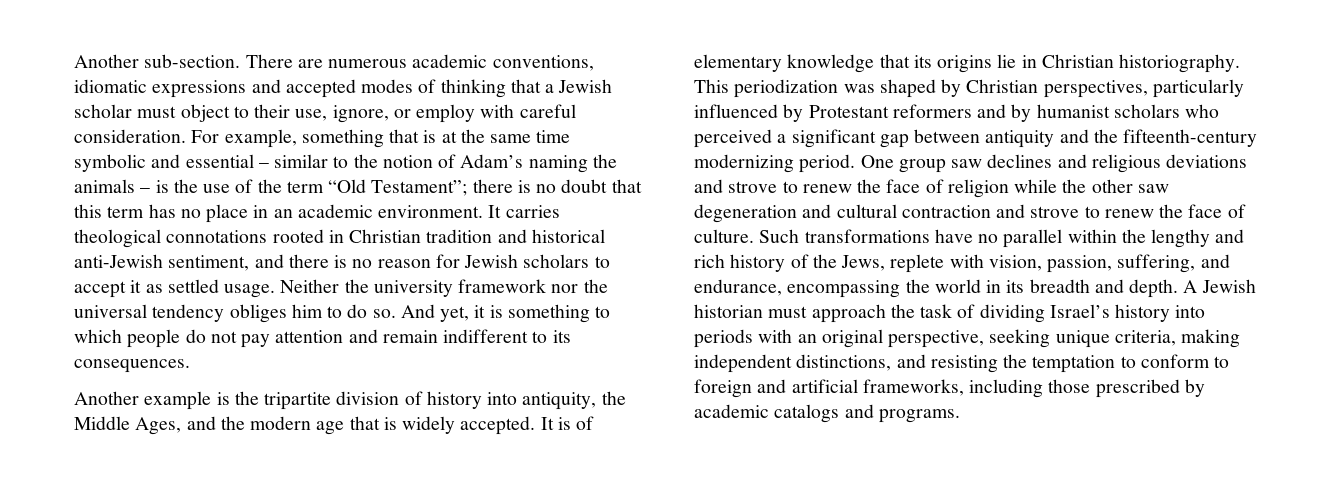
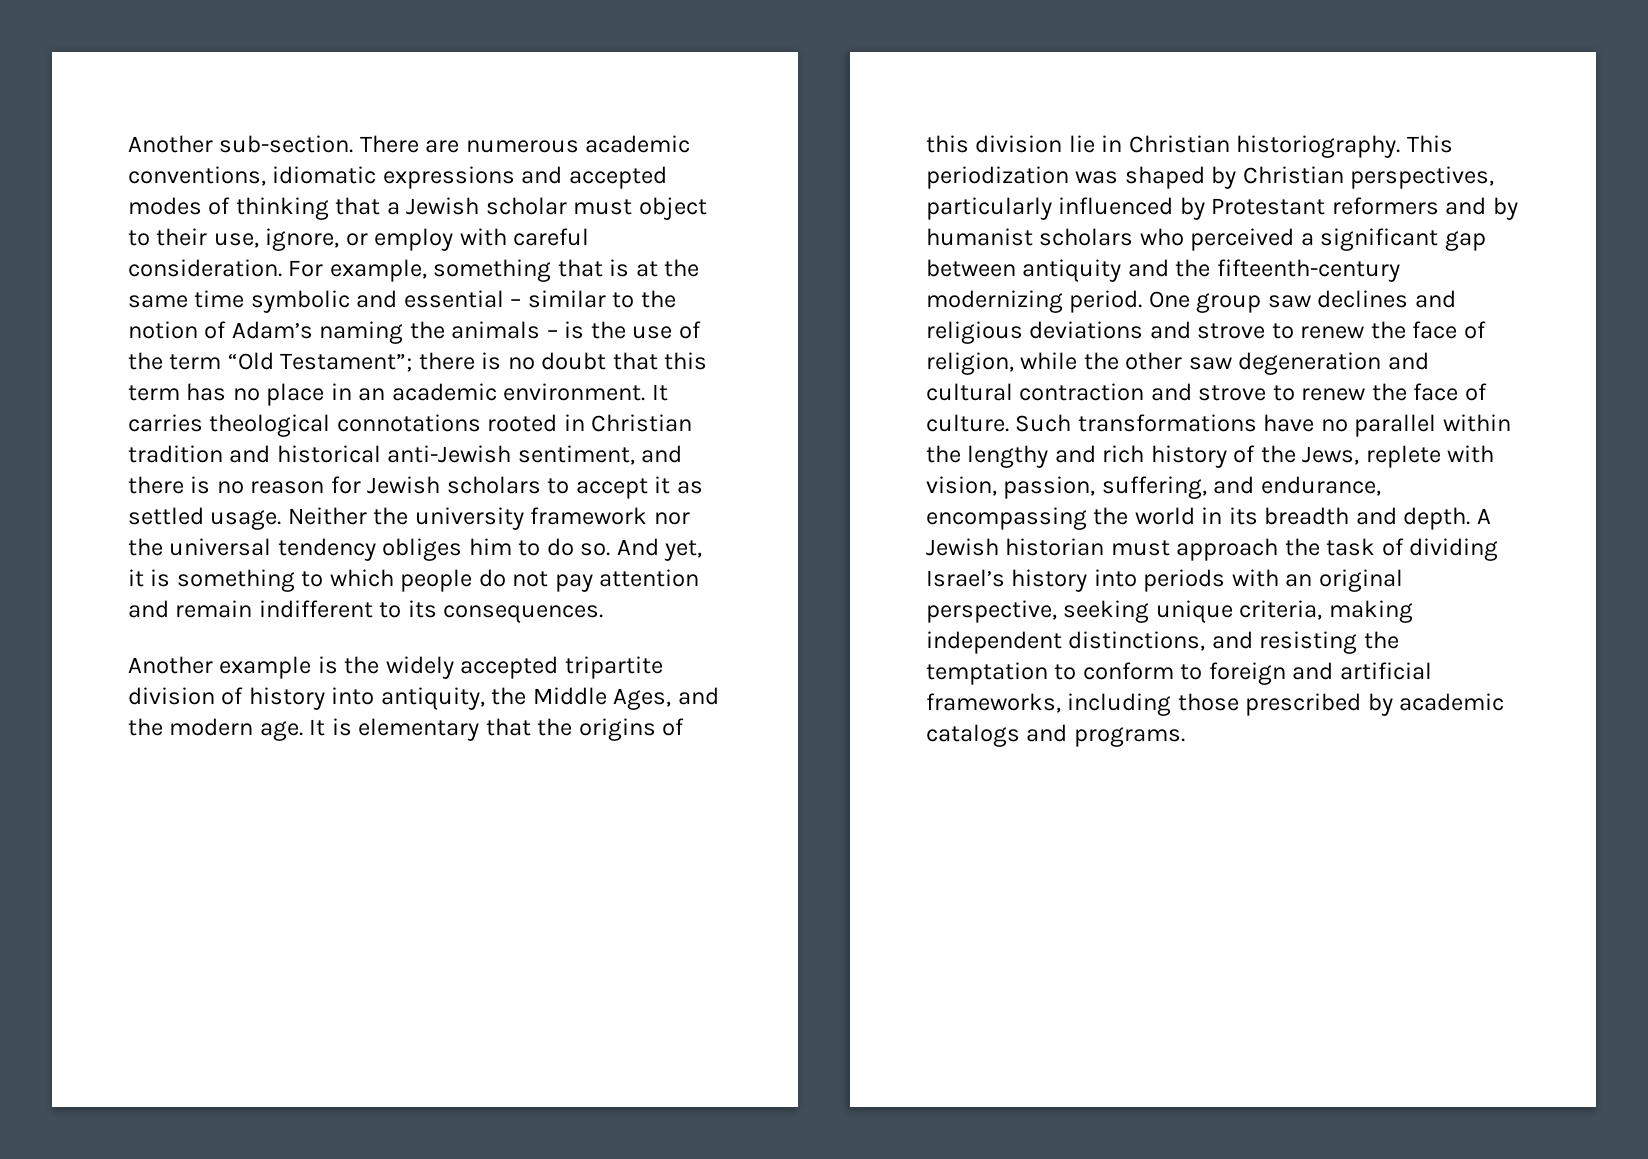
- Another example is the tripartite division of history into antiquity, the Middle Ages, and the modern age that is widely accepted. It is of elementary knowledge that its origins lie in Christian historiography.
+ Another example is the widely accepted tripartite division of history into antiquity, the Middle Ages, and the modern age. It is elementary that the origins of this division lie in Christian historiography.
- One group saw declines and religious deviations and strove to renew the face of religion while the other saw degeneration and cultural contraction and strove to renew the face of culture.
+ One group saw declines and religious deviations and strove to renew the face of religion, while the other saw degeneration and cultural contraction and strove to renew the face of culture.

